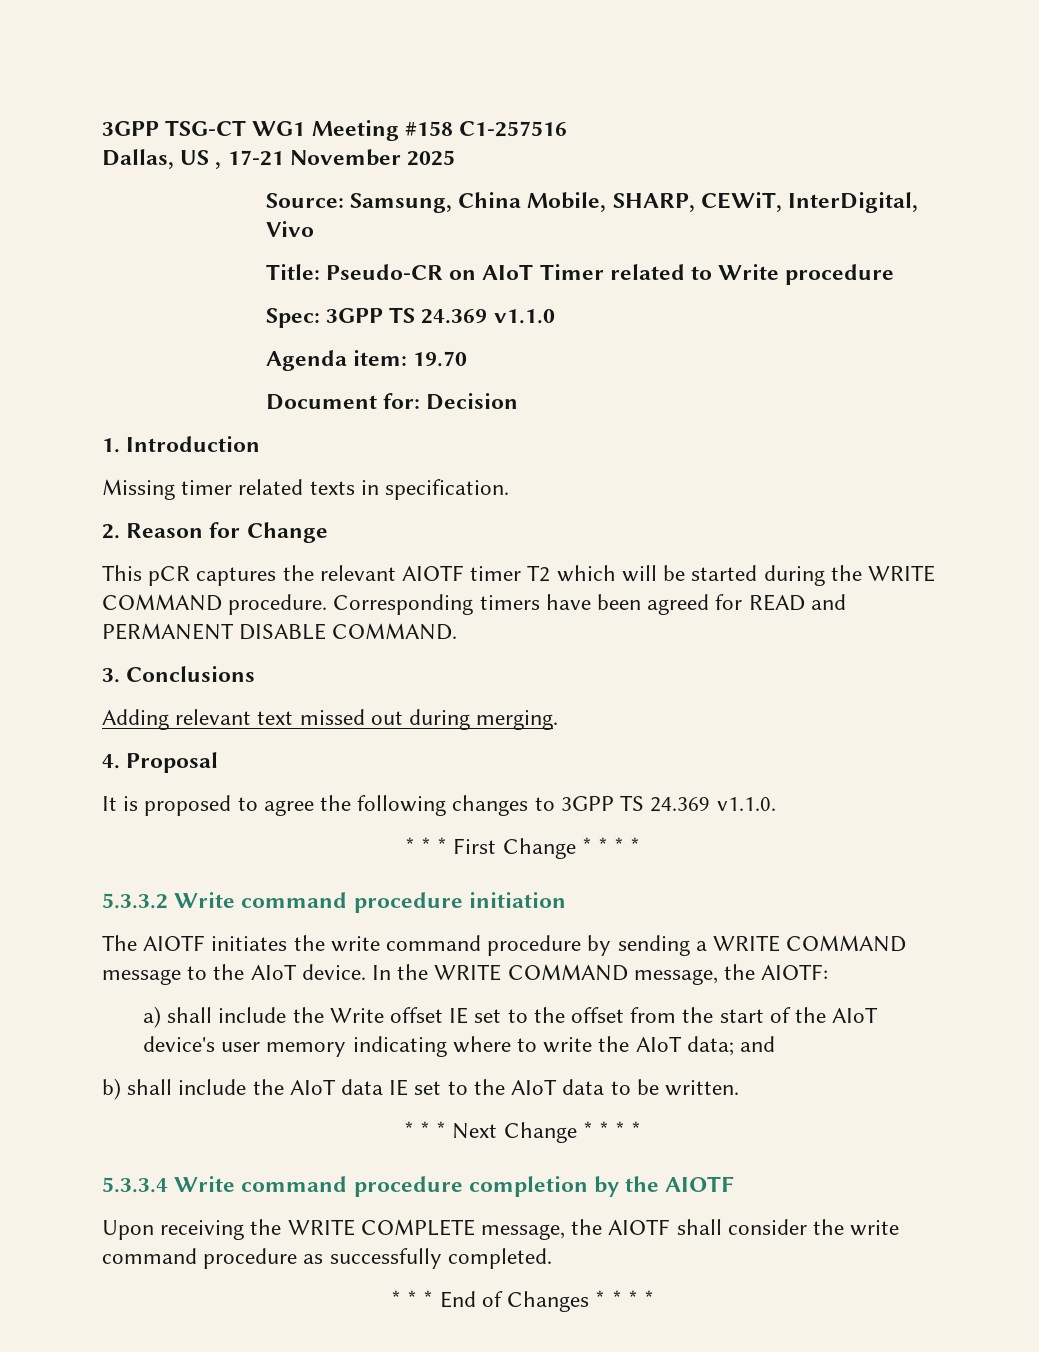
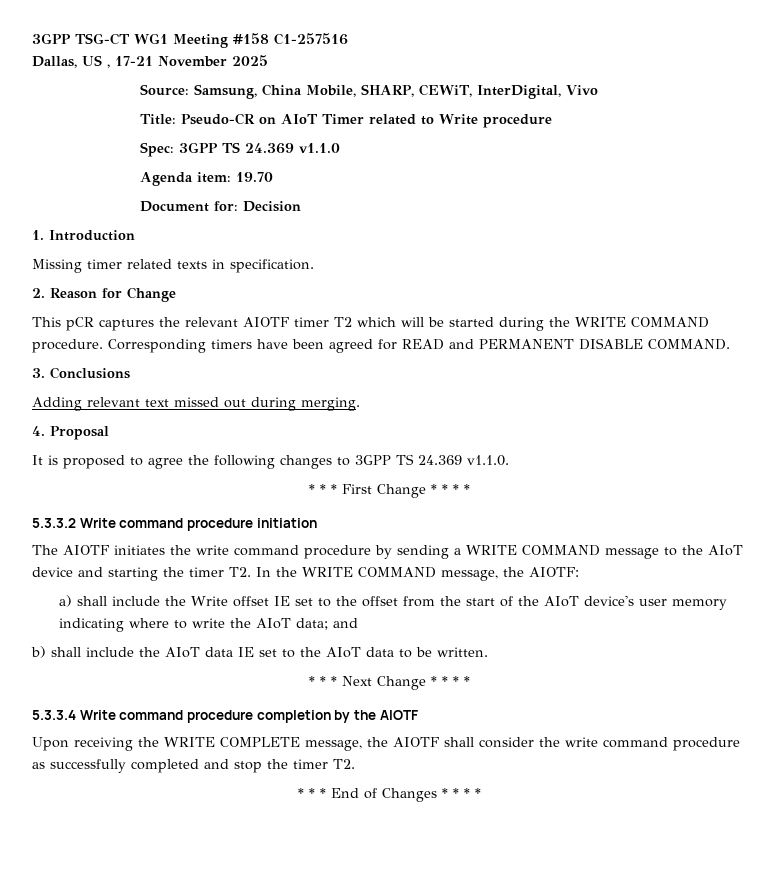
- The AIOTF initiates the write command procedure by sending a WRITE COMMAND message to the AIoT device. In the WRITE COMMAND message, the AIOTF:
+ The AIOTF initiates the write command procedure by sending a WRITE COMMAND message to the AIoT device and starting the timer T2. In the WRITE COMMAND message, the AIOTF:
- Upon receiving the WRITE COMPLETE message, the AIOTF shall consider the write command procedure as successfully completed.
+ Upon receiving the WRITE COMPLETE message, the AIOTF shall consider the write command procedure as successfully completed and stop the timer T2.

